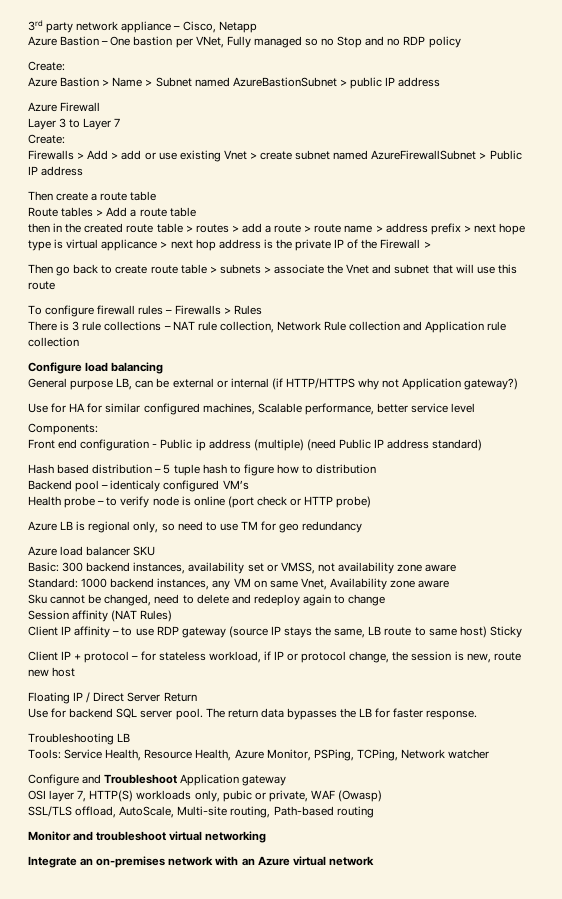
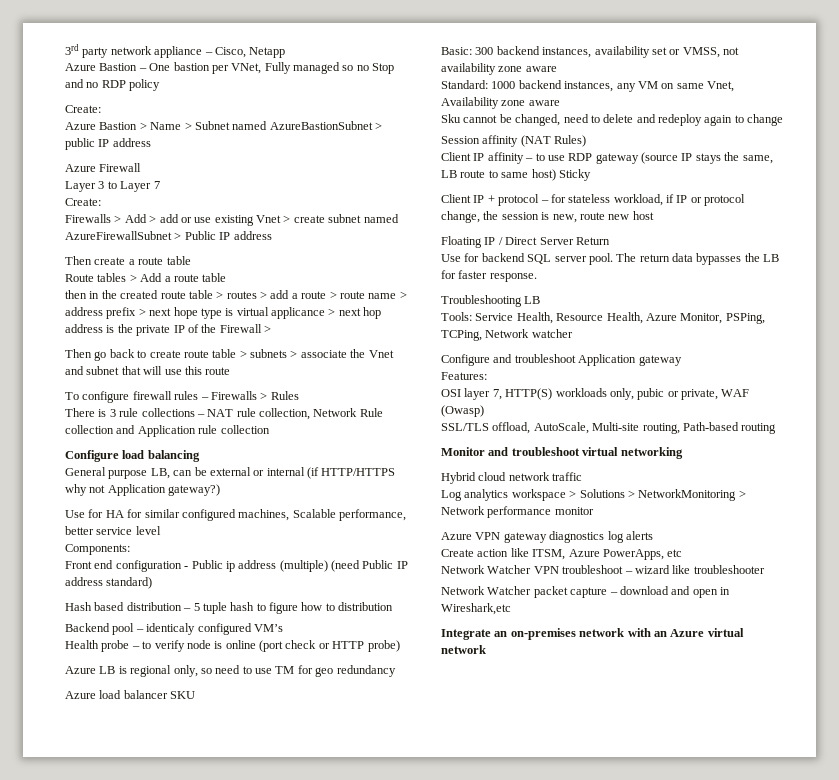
- Configure and Troubleshoot Application gateway
+ Configure and troubleshoot Application gateway
+ Features:
+ Hybrid cloud network traffic
+ Log analytics workspace > Solutions > NetworkMonitoring > Network performance monitor
+ Azure VPN gateway diagnostics log alerts
+ Create action like ITSM, Azure PowerApps, etc
+ Network Watcher VPN troubleshoot – wizard like troubleshooter
+ Network Watcher packet capture – download and open in Wireshark,etc

